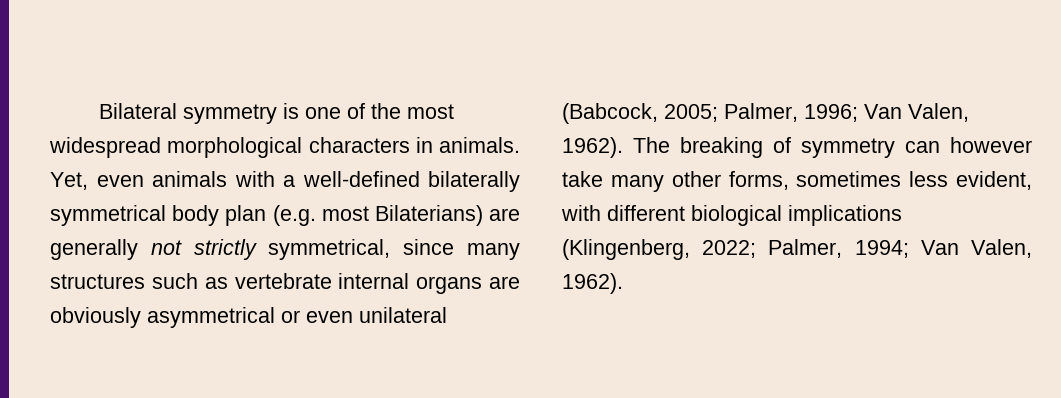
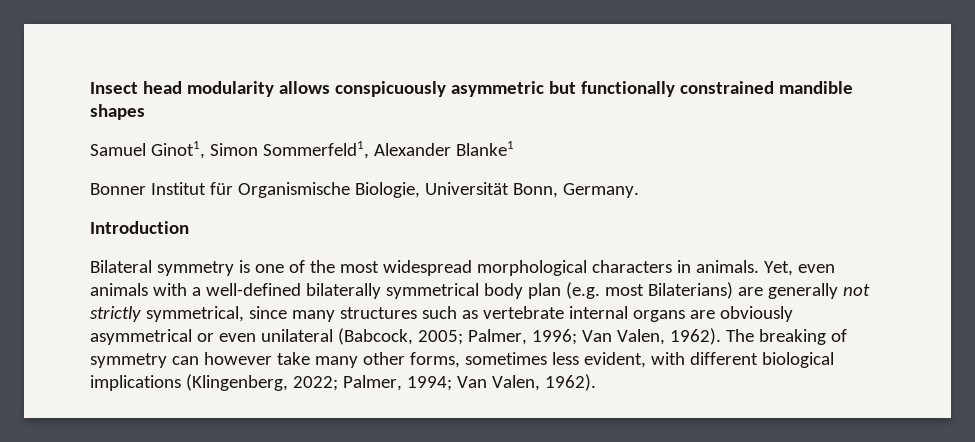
+ Insect head modularity allows conspicuously asymmetric but functionally constrained mandible shapes
+ Samuel Ginot1, Simon Sommerfeld1, Alexander Blanke1
+ Bonner Institut für Organismische Biologie, Universität Bonn, Germany.
+ Introduction

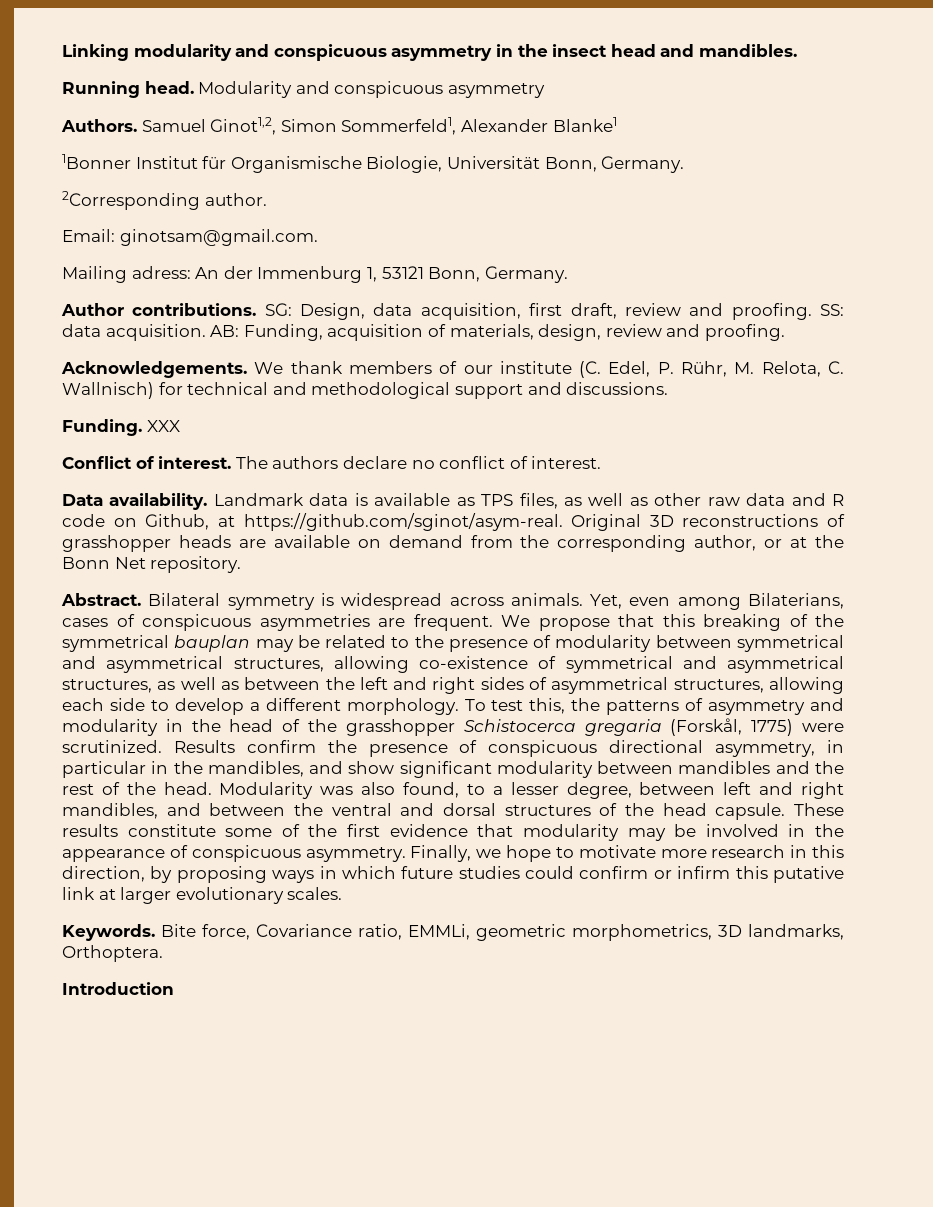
- Insect head modularity allows conspicuously asymmetric but functionally constrained mandible shapes
- Samuel Ginot1, Simon Sommerfeld1, Alexander Blanke1
+ Linking modularity and conspicuous asymmetry in the insect head and mandibles.
+ Running head. Modularity and conspicuous asymmetry
+ Authors. Samuel Ginot1,2, Simon Sommerfeld1, Alexander Blanke1
- Bonner Institut für Organismische Biologie, Universität Bonn, Germany.
+ 1Bonner Institut für Organismische Biologie, Universität Bonn, Germany.
+ 2Corresponding author.
+ Email: ginotsam@gmail.com.
+ Mailing adress: An der Immenburg 1, 53121 Bonn, Germany.
+ Author contributions. SG: Design, data acquisition, first draft, review and proofing. SS: data acquisition. AB: Funding, acquisition of materials, design, review and proofing.
+ Acknowledgements. We thank members of our institute (C. Edel, P. Rühr, M. Relota, C. Wallnisch) for technical and methodological support and discussions.
+ Funding. XXX
+ Conflict of interest. The authors declare no conflict of interest.
+ Data availability. Landmark data is available as TPS files, as well as other raw data and R code on Github, at https://github.com/sginot/asym-real. Original 3D reconstructions of grasshopper heads are available on demand from the corresponding author, or at the Bonn Net repository.
+ Abstract. Bilateral symmetry is widespread across animals. Yet, even among Bilaterians, cases of conspicuous asymmetries are frequent. We propose that this breaking of the symmetrical bauplan may be related to the presence of modularity between symmetrical and asymmetrical structures, allowing co-existence of symmetrical and asymmetrical structures, as well as between the left and right sides of asymmetrical structures, allowing each side to develop a different morphology. To test this, the patterns of asymmetry and modularity in the head of the grasshopper Schistocerca gregaria (Forskål, 1775) were scrutinized. Results confirm the presence of conspicuous directional asymmetry, in particular in the mandibles, and show significant modularity between mandibles and the rest of the head. Modularity was also found, to a lesser degree, between left and right mandibles, and between the ventral and dorsal structures of the head capsule. These results constitute some of the first evidence that modularity may be involved in the appearance of conspicuous asymmetry. Finally, we hope to motivate more research in this direction, by proposing ways in which future studies could confirm or infirm this putative link at larger evolutionary scales.
+ Keywords. Bite force, Covariance ratio, EMMLi, geometric morphometrics, 3D landmarks, Orthoptera.
  Introduction
- Bilateral symmetry is one of the most widespread morphological characters in animals. Yet, even animals with a well-defined bilaterally symmetrical body plan (e.g. most Bilaterians) are generally not strictly symmetrical, since many structures such as vertebrate internal organs are obviously asymmetrical or even unilateral (Babcock, 2005; Palmer, 1996; Van Valen, 1962). The breaking of symmetry can however take many other forms, sometimes less evident, with different biological implications (Klingenberg, 2022; Palmer, 1994; Van Valen, 1962).

